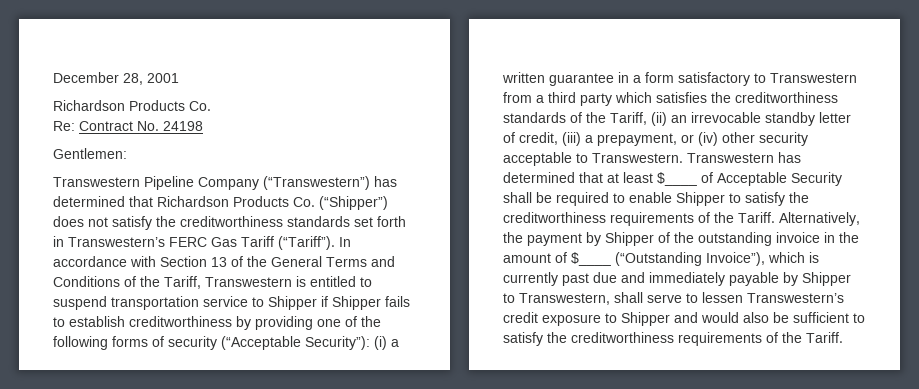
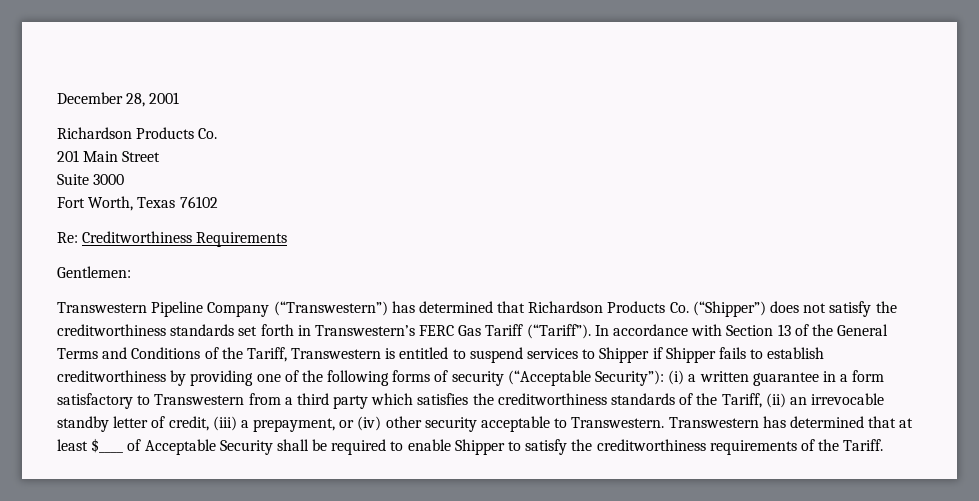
- Re: Contract No. 24198
+ 201 Main Street
+ Suite 3000
+ Fort Worth, Texas 76102
+ Re: Creditworthiness Requirements
- In accordance with Section 13 of the General Terms and Conditions of the Tariff, Transwestern is entitled to suspend transportation service to Shipper if Shipper fails to establish creditworthiness by providing one of the following forms of security (“Acceptable Security”):
+ In accordance with Section 13 of the General Terms and Conditions of the Tariff, Transwestern is entitled to suspend services to Shipper if Shipper fails to establish creditworthiness by providing one of the following forms of security (“Acceptable Security”):
- Alternatively, the payment by Shipper of the outstanding invoice in the amount of $____ (“Outstanding Invoice”), which is currently past due and immediately payable by Shipper to Transwestern, shall serve to lessen Transwestern’s credit exposure to Shipper and would also be sufficient to satisfy the creditworthiness requirements of the Tariff.

